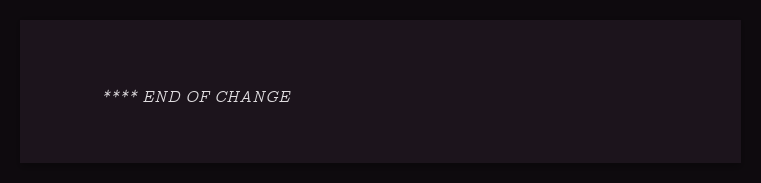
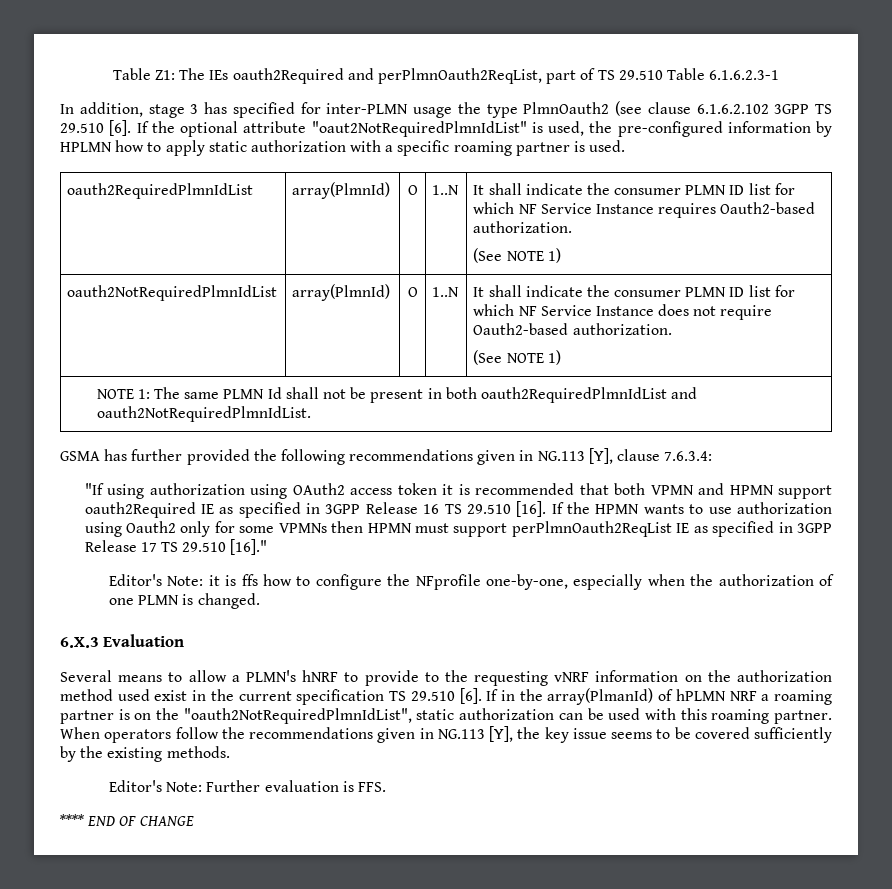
+ Table Z1: The IEs oauth2Required and perPlmnOauth2ReqList, part of TS 29.510 Table 6.1.6.2.3-1
+ In addition, stage 3 has specified for inter-PLMN usage the type PlmnOauth2 (see clause 6.1.6.2.102 3GPP TS 29.510 [6]. If the optional attribute "oaut2NotRequiredPlmnIdList" is used, the pre-configured information by HPLMN how to apply static authorization with a specific roaming partner is used.
+ oauth2RequiredPlmnIdList | array(PlmnId) | O | 1..N | It shall indicate the consumer PLMN ID list for which NF Service Instance requires Oauth2-based authorization.
+ (See NOTE 1)
+ oauth2NotRequiredPlmnIdList | array(PlmnId) | O | 1..N | It shall indicate the consumer PLMN ID list for which NF Service Instance does not require Oauth2-based authorization.
+ (See NOTE 1)
+ NOTE 1: The same PLMN Id shall not be present in both oauth2RequiredPlmnIdList and oauth2NotRequiredPlmnIdList.
+ GSMA has further provided the following recommendations given in NG.113 [Y], clause 7.6.3.4:
+ "If using authorization using OAuth2 access token it is recommended that both VPMN and HPMN support oauth2Required IE as specified in 3GPP Release 16 TS 29.510 [16]. If the HPMN wants to use authorization using Oauth2 only for some VPMNs then HPMN must support perPlmnOauth2ReqList IE as specified in 3GPP Release 17 TS 29.510 [16]."
+ Editor's Note: it is ffs how to configure the NFprofile one-by-one, especially when the authorization of one PLMN is changed.
+ 6.X.3 Evaluation
+ Several means to allow a PLMN's hNRF to provide to the requesting vNRF information on the authorization method used exist in the current specification TS 29.510 [6]. If in the array(PlmanId) of hPLMN NRF a roaming partner is on the "oauth2NotRequiredPlmnIdList", static authorization can be used with this roaming partner. When operators follow the recommendations given in NG.113 [Y], the key issue seems to be covered sufficiently by the existing methods.
+ Editor's Note: Further evaluation is FFS.

